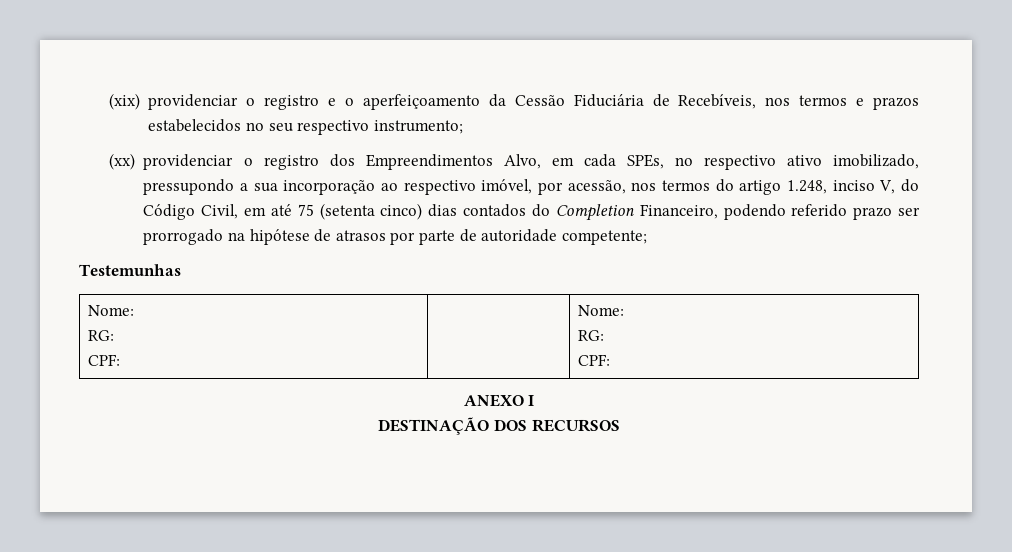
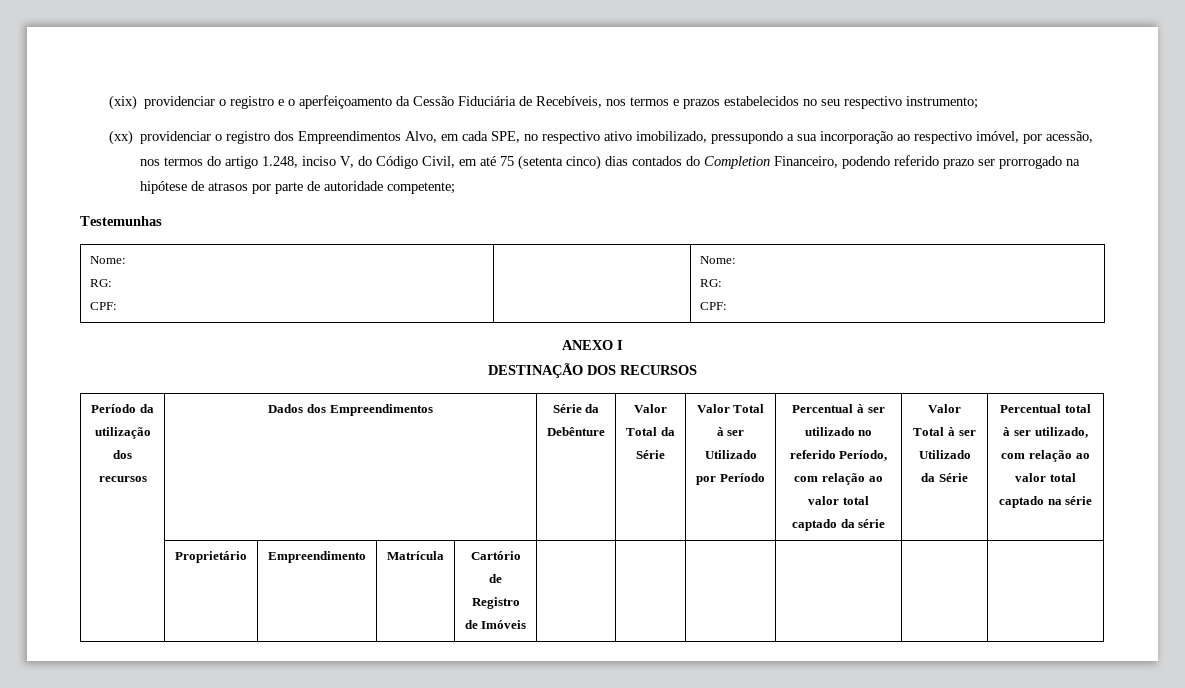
- (xx) providenciar o registro dos Empreendimentos Alvo, em cada SPEs, no respectivo ativo imobilizado, pressupondo a sua incorporação ao respectivo imóvel, por acessão, nos termos do artigo 1.248, inciso V, do Código Civil, em até 75 (setenta cinco) dias contados do Completion Financeiro, podendo referido prazo ser prorrogado na hipótese de atrasos por parte de autoridade competente;
+ (xx) providenciar o registro dos Empreendimentos Alvo, em cada SPE, no respectivo ativo imobilizado, pressupondo a sua incorporação ao respectivo imóvel, por acessão, nos termos do artigo 1.248, inciso V, do Código Civil, em até 75 (setenta cinco) dias contados do Completion Financeiro, podendo referido prazo ser prorrogado na hipótese de atrasos por parte de autoridade competente;
+ Período da utilização dos recursos | Dados dos Empreendimentos | Série da Debênture | Valor Total da Série | Valor Total à ser Utilizado por Período | Percentual à ser utilizado no referido Período, com relação ao valor total captado da série | Valor Total à ser Utilizado da Série | Percentual total à ser utilizado, com relação ao valor total captado na série
+ | Proprietário | Empreendimento | Matrícula | Cartório de Registro de Imóveis | | | | | |

